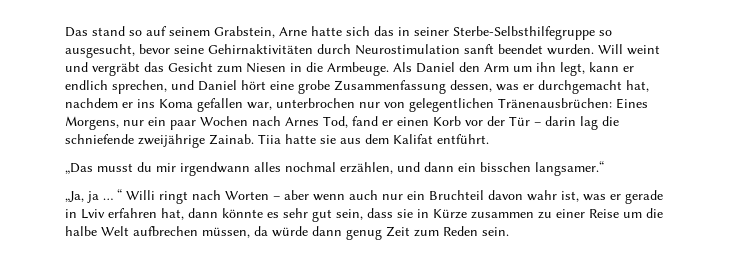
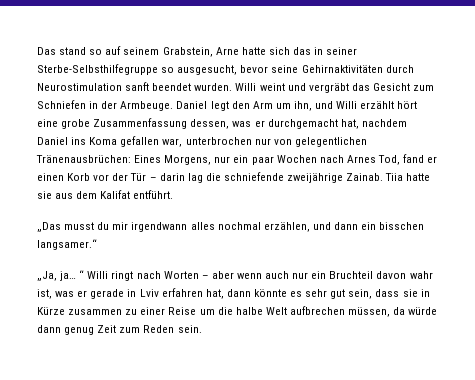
- Will weint und vergräbt das Gesicht zum Niesen in die Armbeuge. Als Daniel den Arm um ihn legt, kann er endlich sprechen, und Daniel hört eine grobe Zusammenfassung dessen, was er durchgemacht hat, nachdem er ins Koma gefallen war, unterbrochen nur von gelegentlichen Tränenausbrüchen: Eines Morgens, nur ein paar Wochen nach Arnes Tod, fand er einen Korb vor der Tür – darin lag die schniefende zweijährige Zainab.
+ Willi weint und vergräbt das Gesicht zum Schniefen in der Armbeuge. Daniel legt den Arm um ihn, und Willi erzählt hört eine grobe Zusammenfassung dessen, was er durchgemacht hat, nachdem Daniel ins Koma gefallen war, unterbrochen nur von gelegentlichen Tränenausbrüchen: Eines Morgens, nur ein paar Wochen nach Arnes Tod, fand er einen Korb vor der Tür – darin lag die schniefende zweijährige Zainab.
- „Ja, ja …
+ „Ja, ja…

